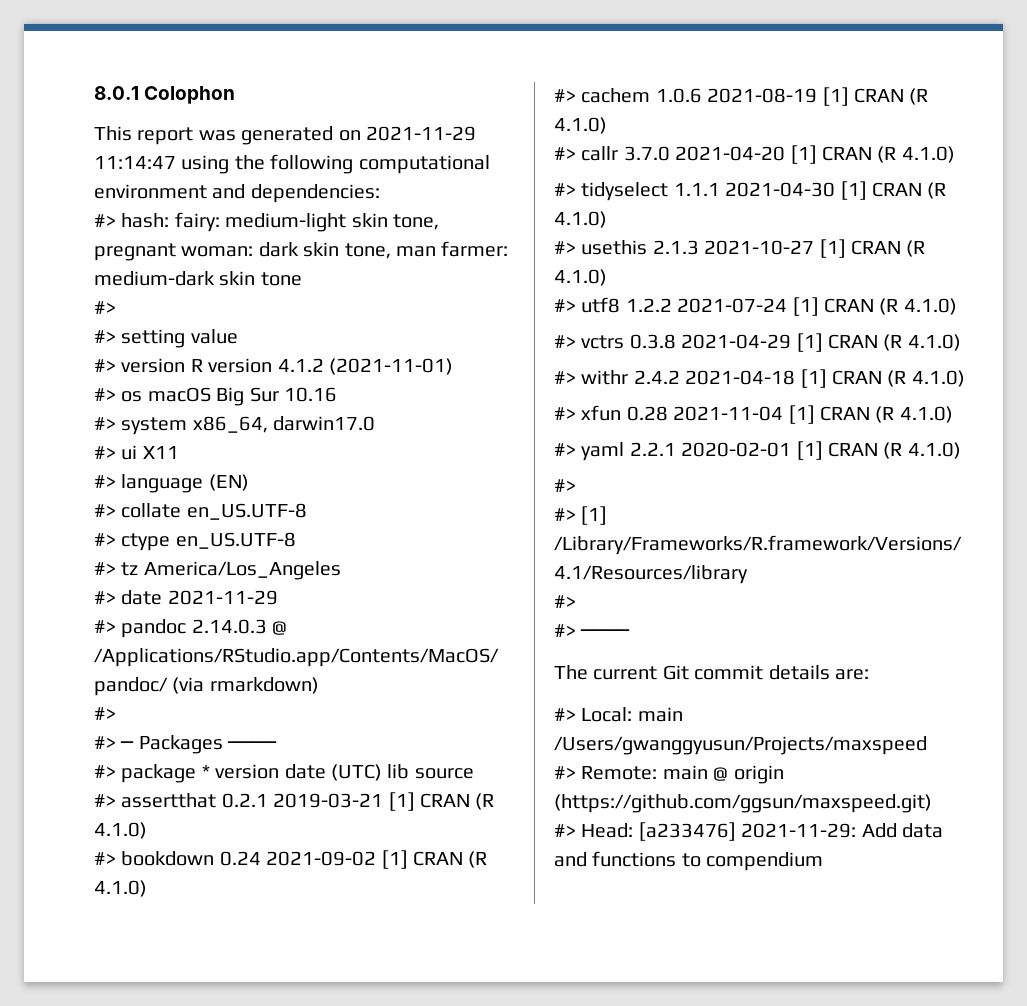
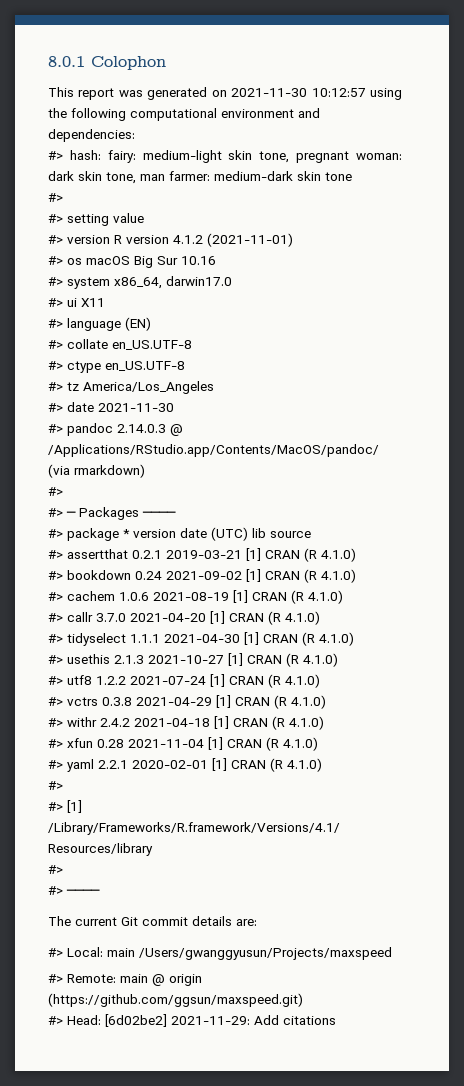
- This report was generated on 2021-11-29 11:14:47 using the following computational environment and dependencies:
+ This report was generated on 2021-11-30 10:12:57 using the following computational environment and dependencies:
- #> date 2021-11-29
+ #> date 2021-11-30
- #> Head: [a233476] 2021-11-29: Add data and functions to compendium
+ #> Head: [6d02be2] 2021-11-29: Add citations

